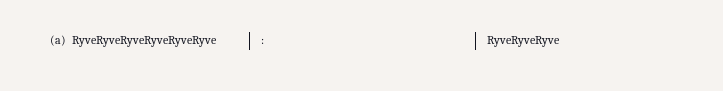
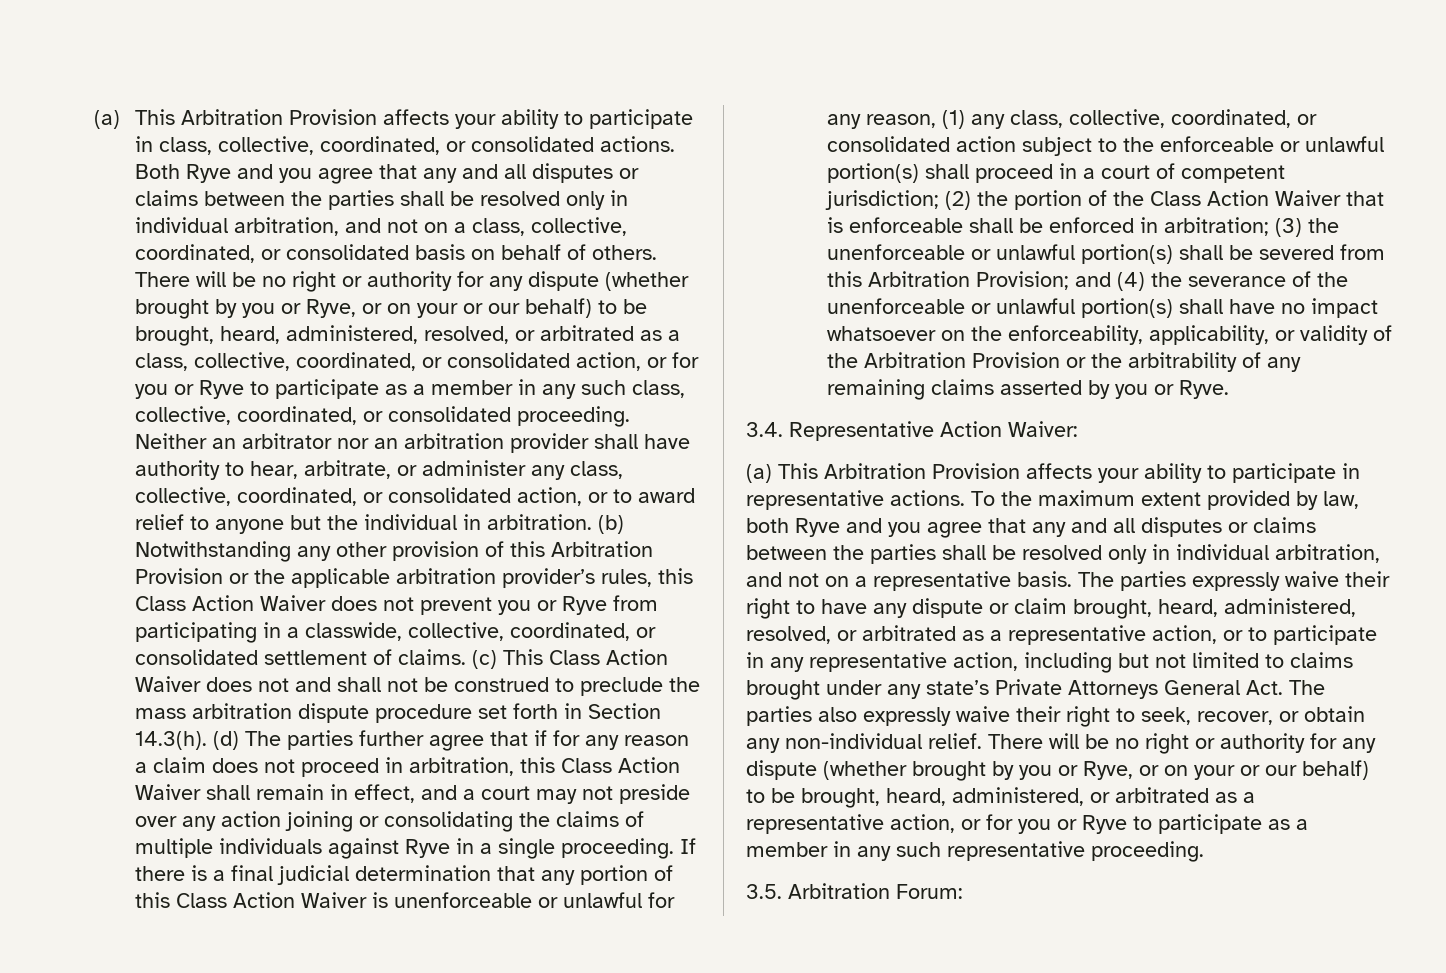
- (a) RyveRyveRyveRyveRyveRyve
- :
- RyveRyveRyve
+ (a) This Arbitration Provision affects your ability to participate in class, collective, coordinated, or consolidated actions. Both Ryve and you agree that any and all disputes or claims between the parties shall be resolved only in individual arbitration, and not on a class, collective, coordinated, or consolidated basis on behalf of others. There will be no right or authority for any dispute (whether brought by you or Ryve, or on your or our behalf) to be brought, heard, administered, resolved, or arbitrated as a class, collective, coordinated, or consolidated action, or for you or Ryve to participate as a member in any such class, collective, coordinated, or consolidated proceeding. Neither an arbitrator nor an arbitration provider shall have authority to hear, arbitrate, or administer any class, collective, coordinated, or consolidated action, or to award relief to anyone but the individual in arbitration. (b) Notwithstanding any other provision of this Arbitration Provision or the applicable arbitration provider’s rules, this Class Action Waiver does not prevent you or Ryve from participating in a classwide, collective, coordinated, or consolidated settlement of claims. (c) This Class Action Waiver does not and shall not be construed to preclude the mass arbitration dispute procedure set forth in Section 14.3(h). (d) The parties further agree that if for any reason a claim does not proceed in arbitration, this Class Action Waiver shall remain in effect, and a court may not preside over any action joining or consolidating the claims of multiple individuals against Ryve in a single proceeding. If there is a final judicial determination that any portion of this Class Action Waiver is unenforceable or unlawful for any reason, (1) any class, collective, coordinated, or consolidated action subject to the enforceable or unlawful portion(s) shall proceed in a court of competent jurisdiction; (2) the portion of the Class Action Waiver that is enforceable shall be enforced in arbitration; (3) the unenforceable or unlawful portion(s) shall be severed from this Arbitration Provision; and (4) the severance of the unenforceable or unlawful portion(s) shall have no impact whatsoever on the enforceability, applicability, or validity of the Arbitration Provision or the arbitrability of any remaining claims asserted by you or Ryve.
+ 3.4. Representative Action Waiver:
+ (a) This Arbitration Provision affects your ability to participate in representative actions. To the maximum extent provided by law, both Ryve and you agree that any and all disputes or claims between the parties shall be resolved only in individual arbitration, and not on a representative basis. The parties expressly waive their right to have any dispute or claim brought, heard, administered, resolved, or arbitrated as a representative action, or to participate in any representative action, including but not limited to claims brought under any state’s Private Attorneys General Act. The parties also expressly waive their right to seek, recover, or obtain any non-individual relief. There will be no right or authority for any dispute (whether brought by you or Ryve, or on your or our behalf) to be brought, heard, administered, or arbitrated as a representative action, or for you or Ryve to participate as a member in any such representative proceeding.
+ 3.5. Arbitration Forum:

